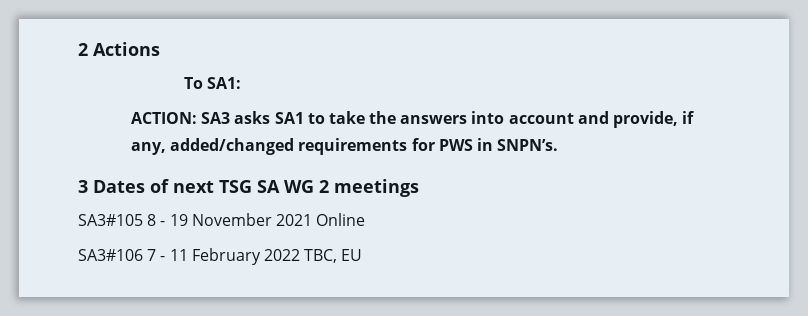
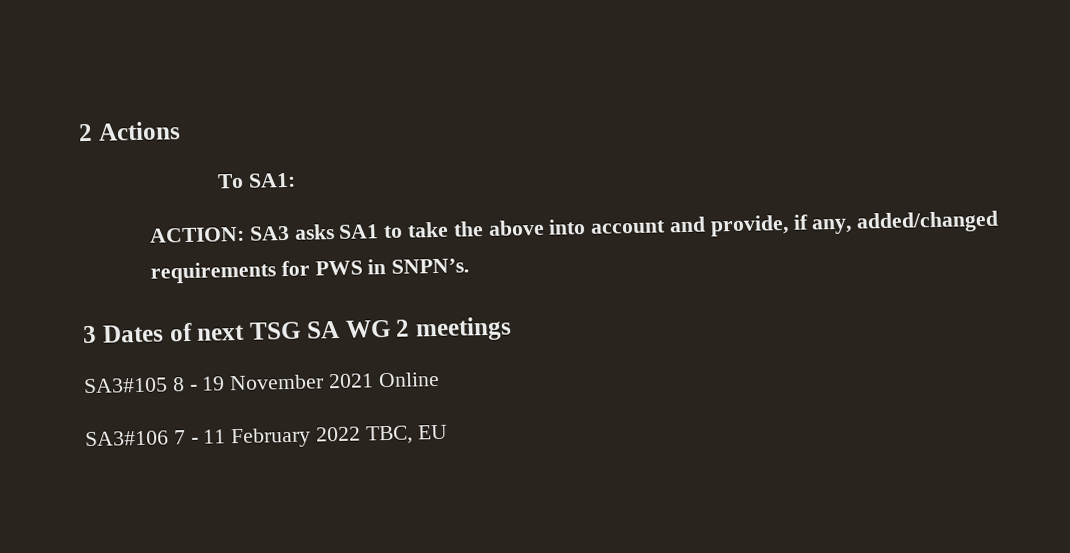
- ACTION: SA3 asks SA1 to take the answers into account and provide, if any, added/changed requirements for PWS in SNPN’s.
+ ACTION: SA3 asks SA1 to take the above into account and provide, if any, added/changed requirements for PWS in SNPN’s.

